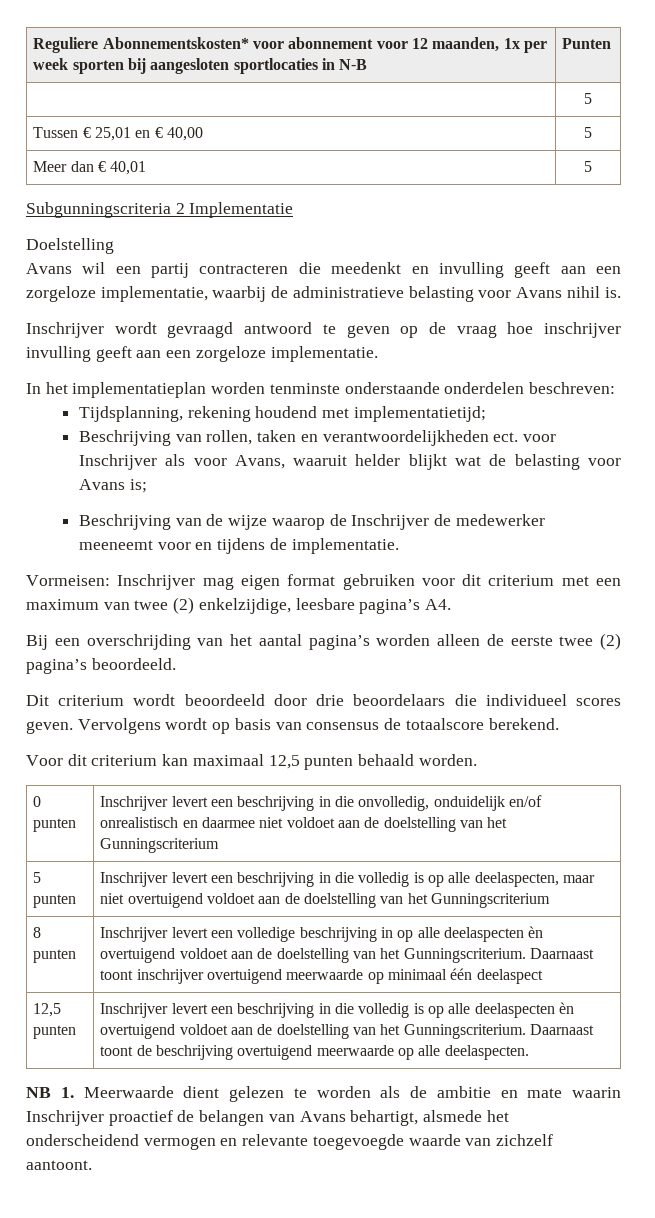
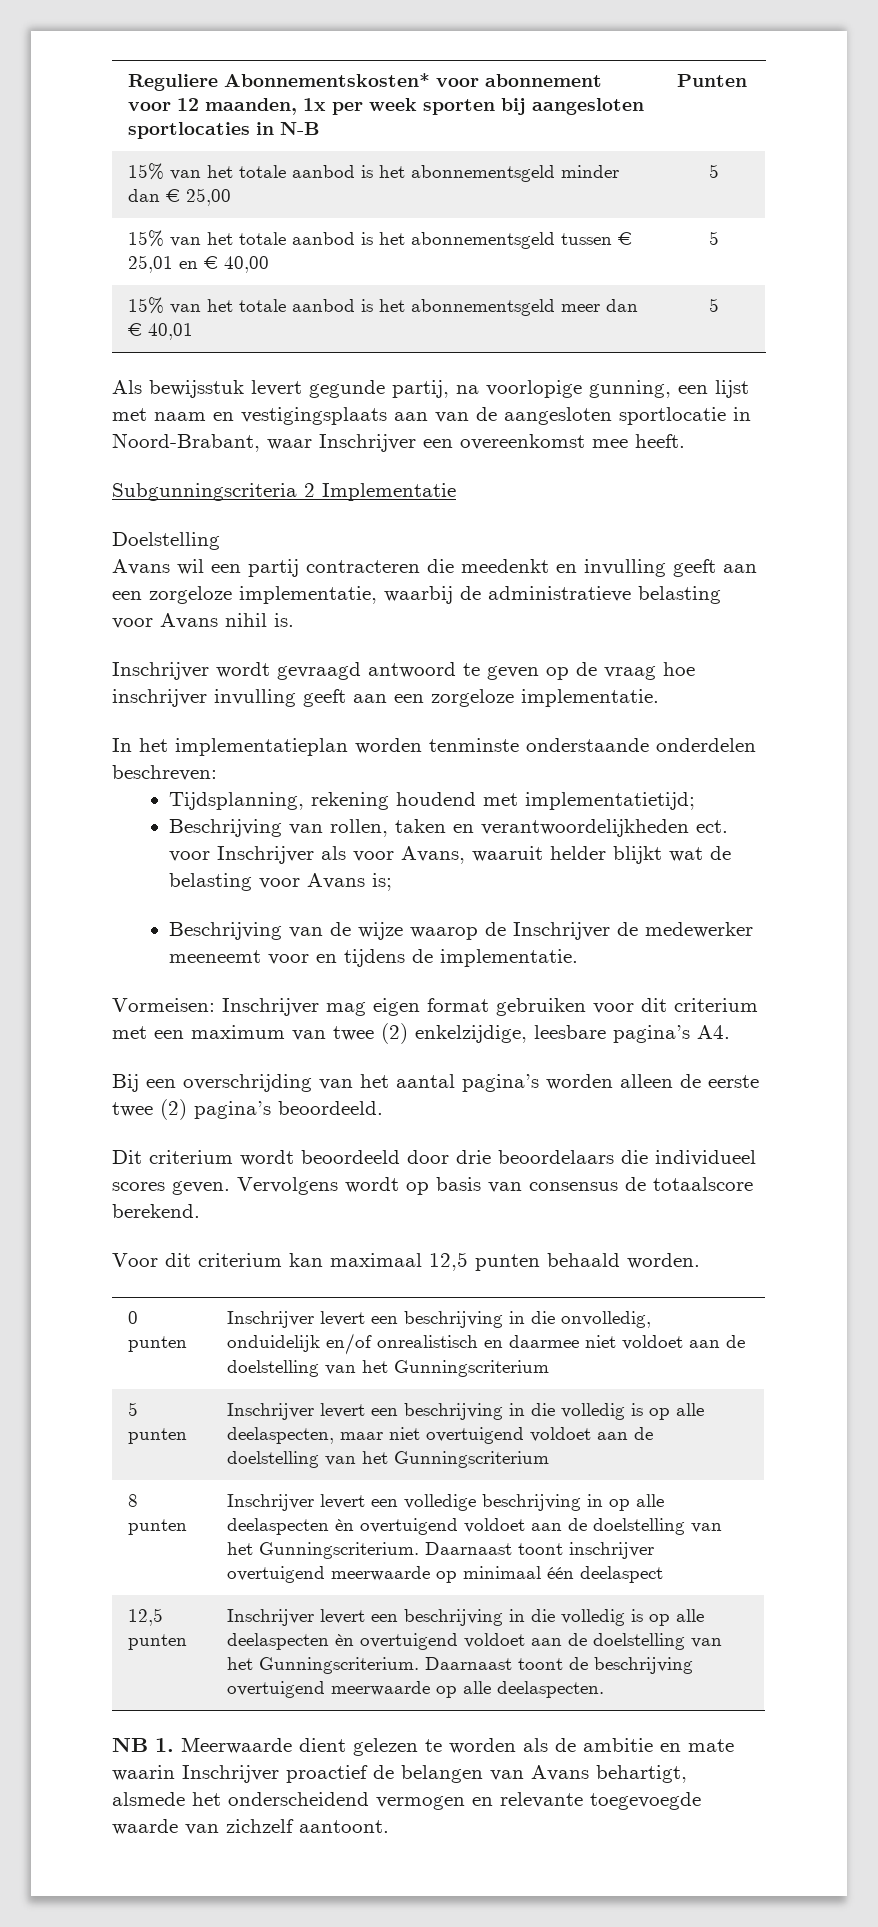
  Reguliere Abonnementskosten* voor abonnement voor 12 maanden, 1x per week sporten bij aangesloten sportlocaties in N-B | Punten
- | 5
- Tussen € 25,01 en € 40,00 | 5
+ 15% van het totale aanbod is het abonnementsgeld minder dan € 25,00 | 5
+ 15% van het totale aanbod is het abonnementsgeld tussen € 25,01 en € 40,00 | 5
- Meer dan € 40,01 | 5
+ 15% van het totale aanbod is het abonnementsgeld meer dan € 40,01 | 5
+ Als bewijsstuk levert gegunde partij, na voorlopige gunning, een lijst met naam en vestigingsplaats aan van de aangesloten sportlocatie in Noord-Brabant, waar Inschrijver een overeenkomst mee heeft.

